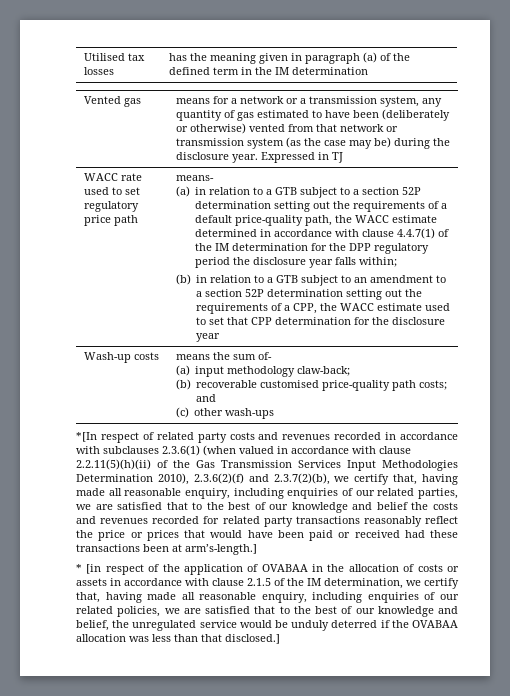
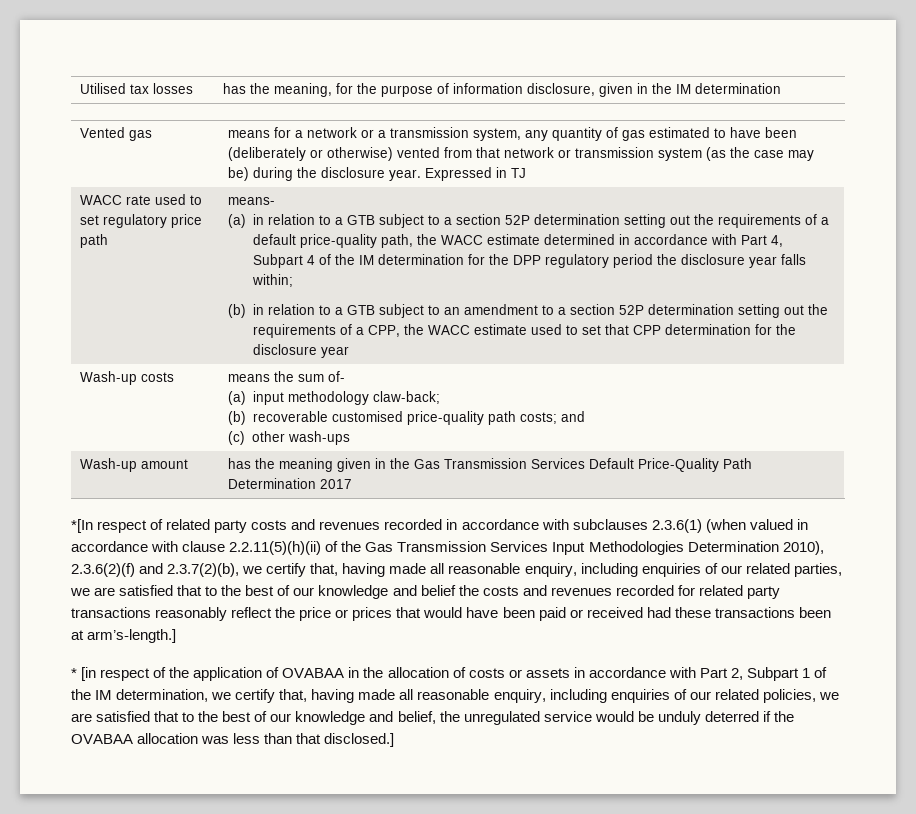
- Utilised tax losses | has the meaning given in paragraph (a) of the defined term in the IM determination
+ Utilised tax losses | has the meaning, for the purpose of information disclosure, given in the IM determination
- (a) in relation to a GTB subject to a section 52P determination setting out the requirements of a default price-quality path, the WACC estimate determined in accordance with clause 4.4.7(1) of the IM determination for the DPP regulatory period the disclosure year falls within;
+ (a) in relation to a GTB subject to a section 52P determination setting out the requirements of a default price-quality path, the WACC estimate determined in accordance with Part 4, Subpart 4 of the IM determination for the DPP regulatory period the disclosure year falls within;
+ Wash-up amount | has the meaning given in the Gas Transmission Services Default Price-Quality Path Determination 2017
- * [in respect of the application of OVABAA in the allocation of costs or assets in accordance with clause 2.1.5 of the IM determination, we certify that, having made all reasonable enquiry, including enquiries of our related policies, we are satisfied that to the best of our knowledge and belief, the unregulated service would be unduly deterred if the OVABAA allocation was less than that disclosed.]
+ * [in respect of the application of OVABAA in the allocation of costs or assets in accordance with Part 2, Subpart 1 of the IM determination, we certify that, having made all reasonable enquiry, including enquiries of our related policies, we are satisfied that to the best of our knowledge and belief, the unregulated service would be unduly deterred if the OVABAA allocation was less than that disclosed.]

